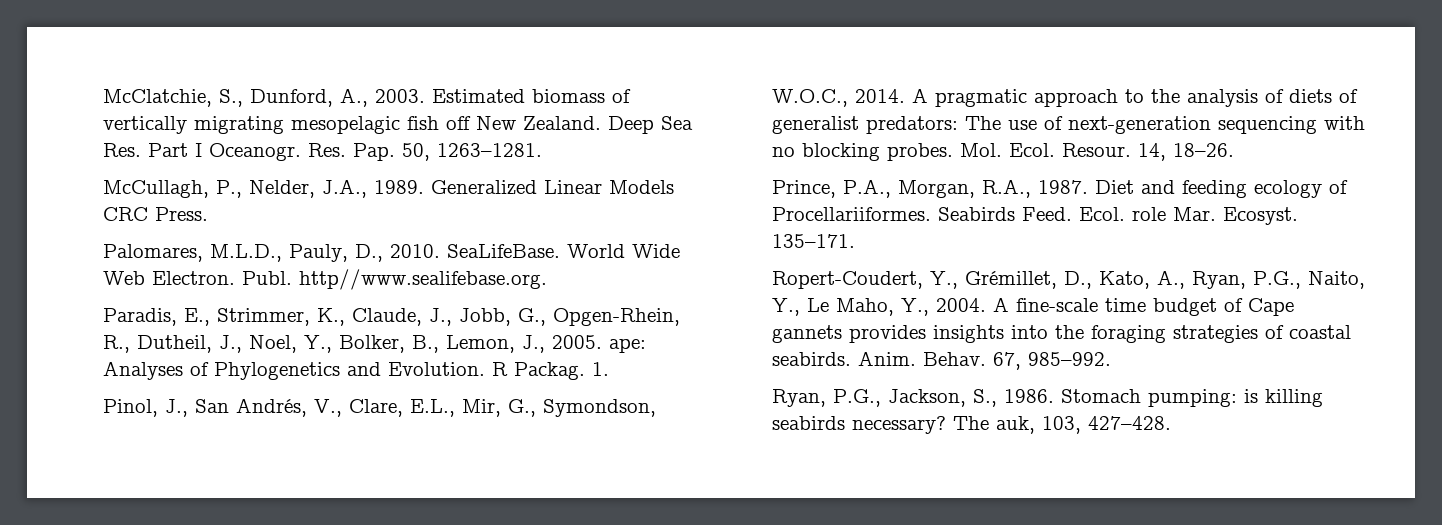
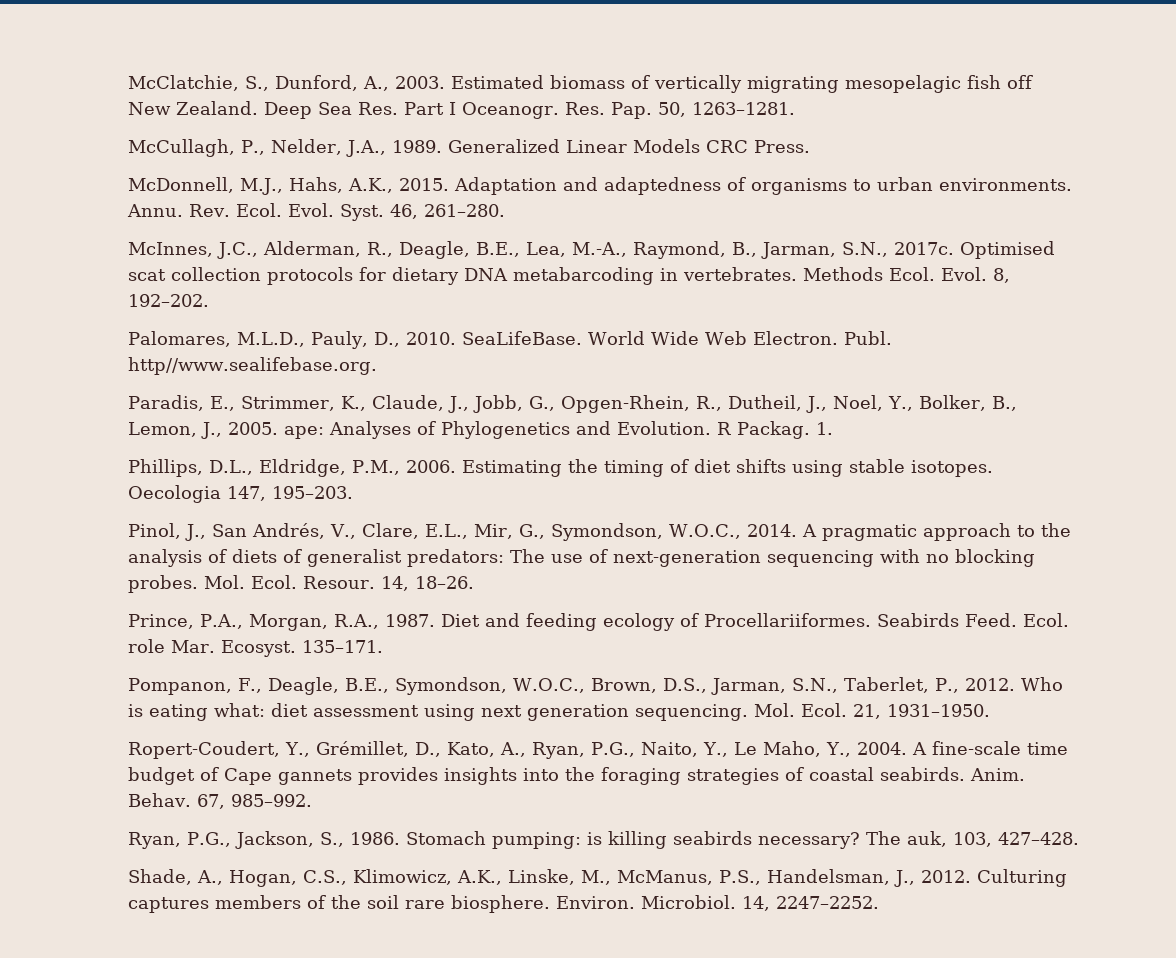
+ McDonnell, M.J., Hahs, A.K., 2015. Adaptation and adaptedness of organisms to urban environments. Annu. Rev. Ecol. Evol. Syst. 46, 261–280.
+ McInnes, J.C., Alderman, R., Deagle, B.E., Lea, M.-A., Raymond, B., Jarman, S.N., 2017c. Optimised scat collection protocols for dietary DNA metabarcoding in vertebrates. Methods Ecol. Evol. 8, 192–202.
+ Phillips, D.L., Eldridge, P.M., 2006. Estimating the timing of diet shifts using stable isotopes. Oecologia 147, 195–203.
+ Pompanon, F., Deagle, B.E., Symondson, W.O.C., Brown, D.S., Jarman, S.N., Taberlet, P., 2012. Who is eating what: diet assessment using next generation sequencing. Mol. Ecol. 21, 1931–1950.
+ Shade, A., Hogan, C.S., Klimowicz, A.K., Linske, M., McManus, P.S., Handelsman, J., 2012. Culturing captures members of the soil rare biosphere. Environ. Microbiol. 14, 2247–2252.

